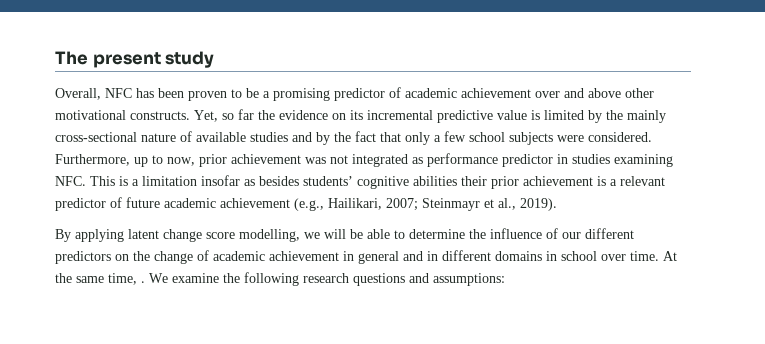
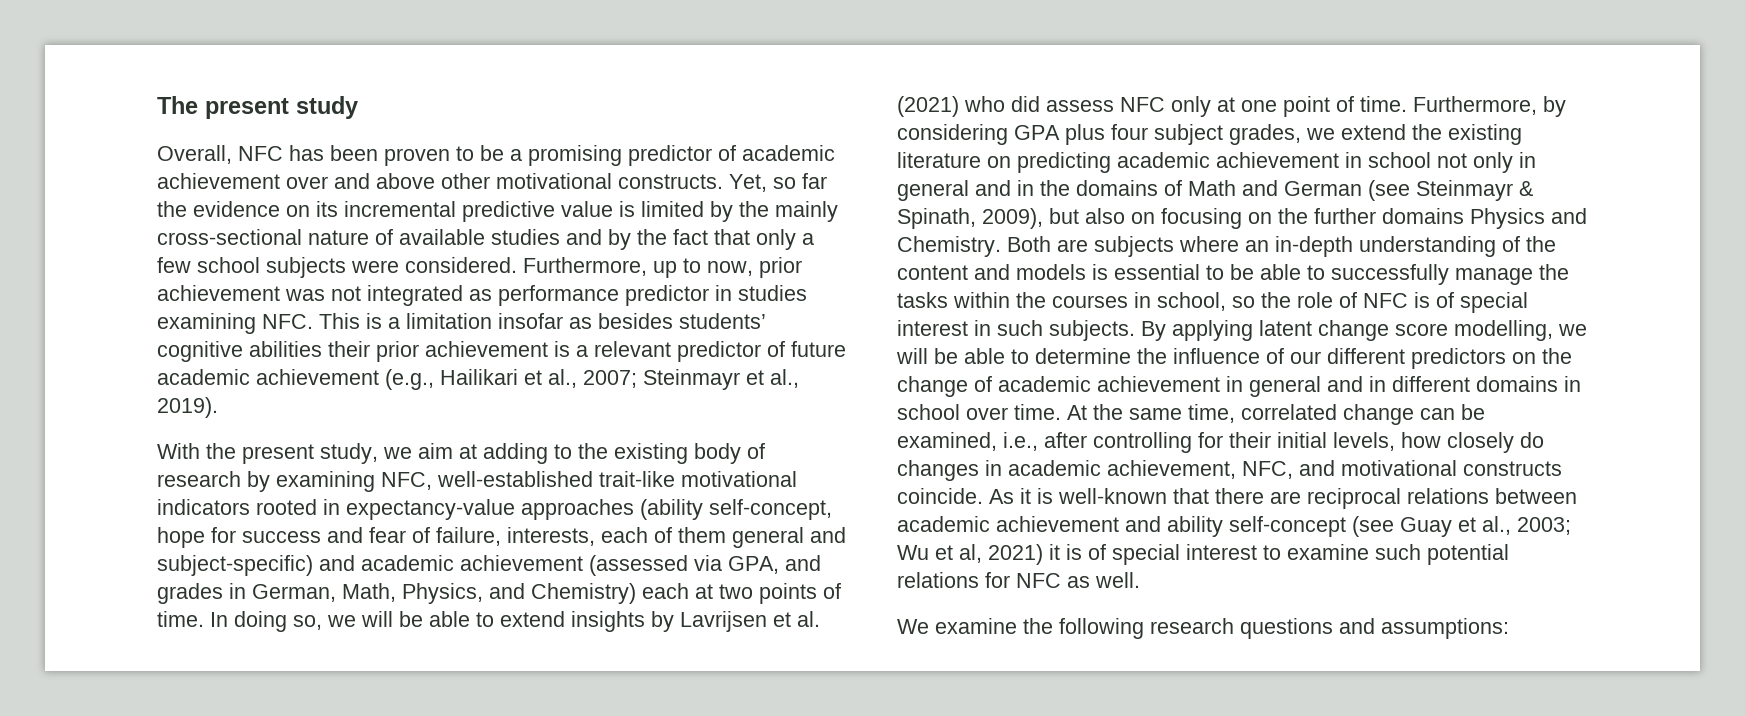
- Furthermore, up to now, prior achievement was not integrated as performance predictor in studies examining NFC. This is a limitation insofar as besides students’ cognitive abilities their prior achievement is a relevant predictor of future academic achievement (e.g., Hailikari, 2007; Steinmayr et al., 2019).
+ Furthermore, up to now, prior achievement was not integrated as performance predictor in studies examining NFC. This is a limitation insofar as besides students’ cognitive abilities their prior achievement is a relevant predictor of future academic achievement (e.g., Hailikari et al., 2007; Steinmayr et al., 2019).
+ With the present study, we aim at adding to the existing body of research by examining NFC, well-established trait-like motivational indicators rooted in expectancy-value approaches (ability self-concept, hope for success and fear of failure, interests, each of them general and subject-specific) and academic achievement (assessed via GPA, and grades in German, Math, Physics, and Chemistry) each at two points of time. In doing so, we will be able to extend insights by Lavrijsen et al. (2021) who did assess NFC only at one point of time. Furthermore, by considering GPA plus four subject grades, we extend the existing literature on predicting academic achievement in school not only in general and in the domains of Math and German (see Steinmayr & Spinath, 2009), but also on focusing on the further domains Physics and Chemistry. Both are subjects where an in-depth understanding of the content and models is essential to be able to successfully manage the tasks within the courses in school, so the role of NFC is of special interest in such subjects.
- At the same time, . We examine the following research questions and assumptions:
+ At the same time, correlated change can be examined, i.e., after controlling for their initial levels, how closely do changes in academic achievement, NFC, and motivational constructs coincide. As it is well-known that there are reciprocal relations between academic achievement and ability self-concept (see Guay et al., 2003; Wu et al, 2021) it is of special interest to examine such potential relations for NFC as well.
+ We examine the following research questions and assumptions:

